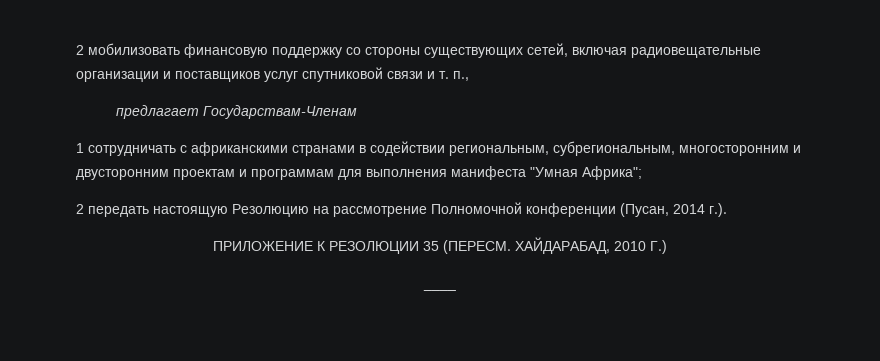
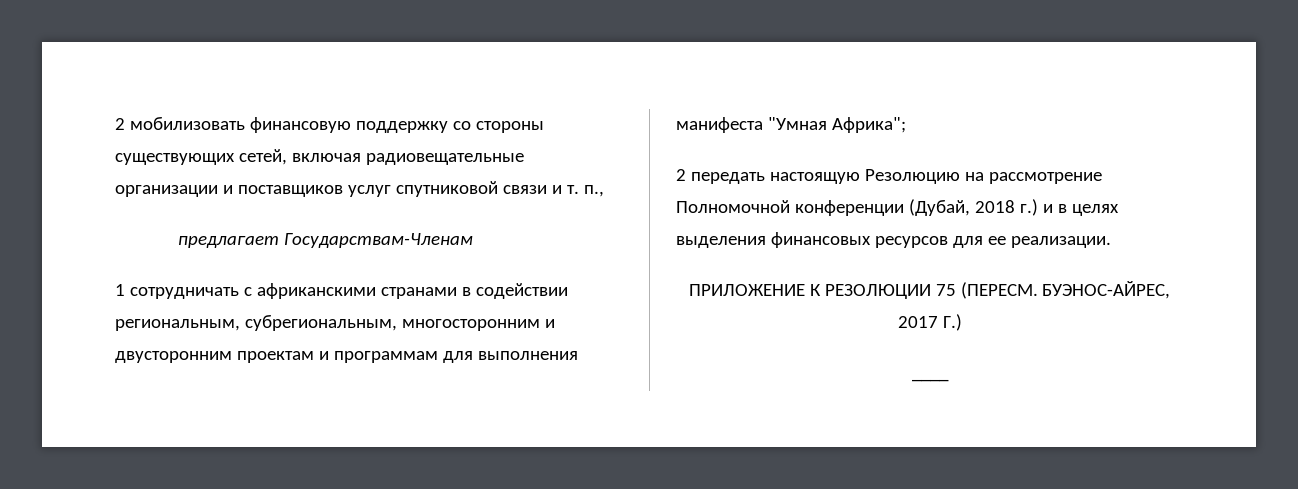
- 2 передать настоящую Резолюцию на рассмотрение Полномочной конференции (Пусан, 2014 г.).
+ 2 передать настоящую Резолюцию на рассмотрение Полномочной конференции (Дубай, 2018 г.) и в целях выделения финансовых ресурсов для ее реализации.
- ПРИЛОЖЕНИЕ К РЕЗОЛЮЦИИ 35 (ПЕРЕСМ. ХАЙДАРАБАД, 2010 Г.)
+ ПРИЛОЖЕНИЕ К РЕЗОЛЮЦИИ 75 (ПЕРЕСМ. БУЭНОС-АЙРЕС, 2017 Г.)

